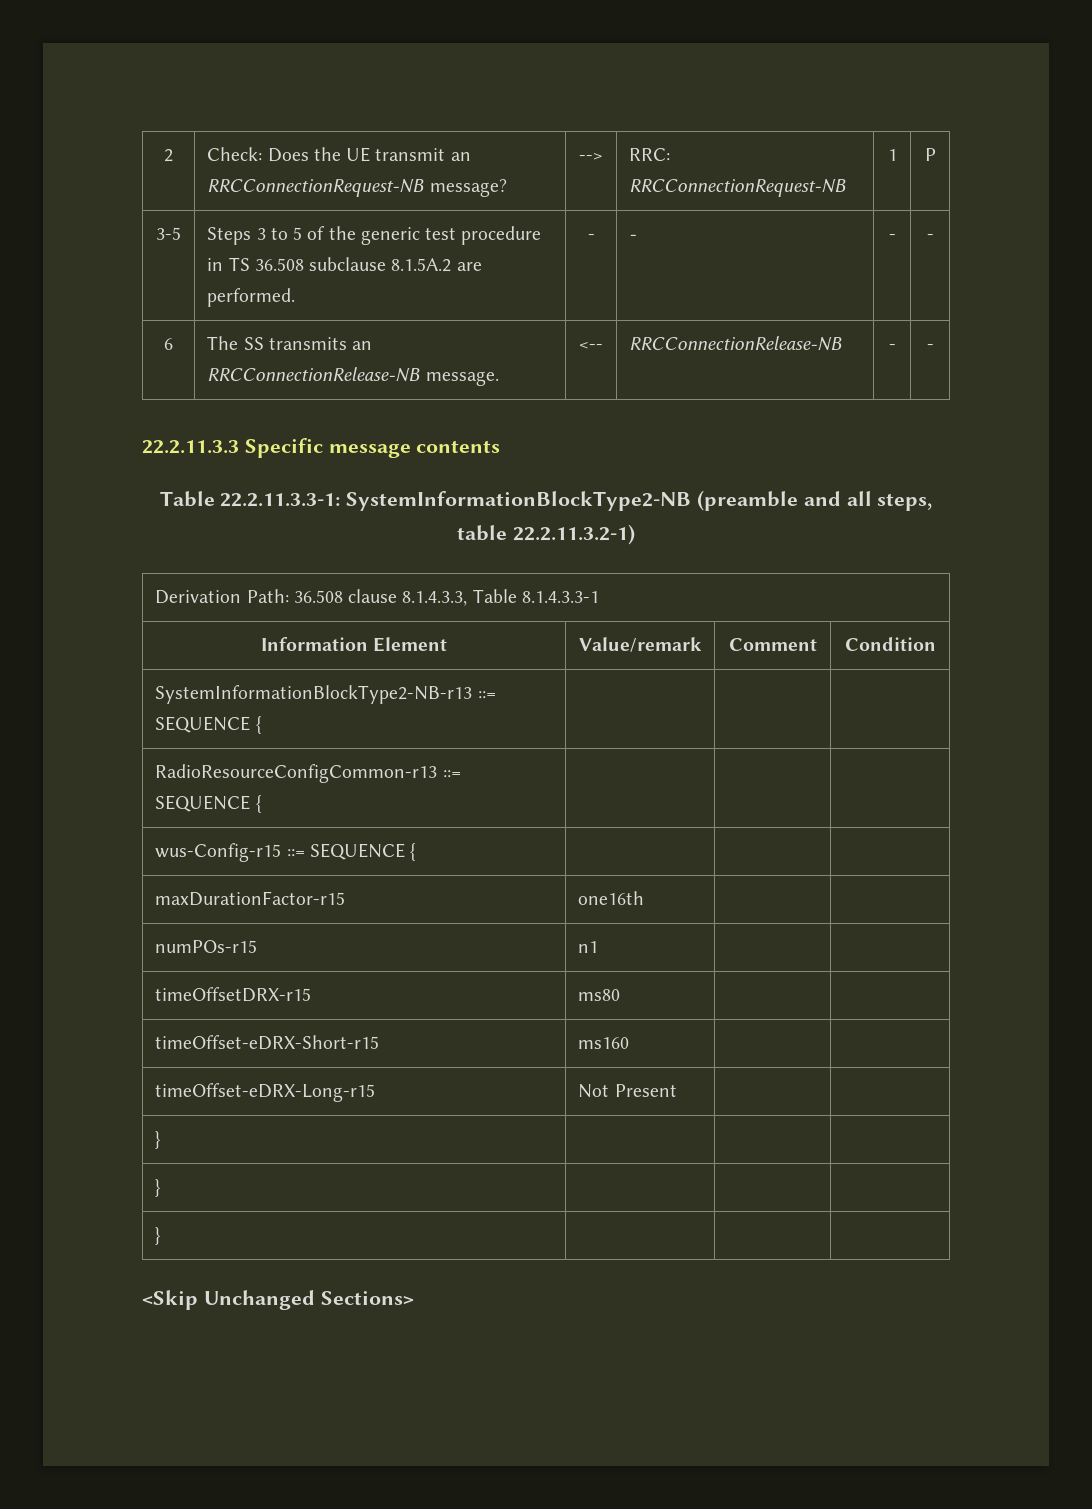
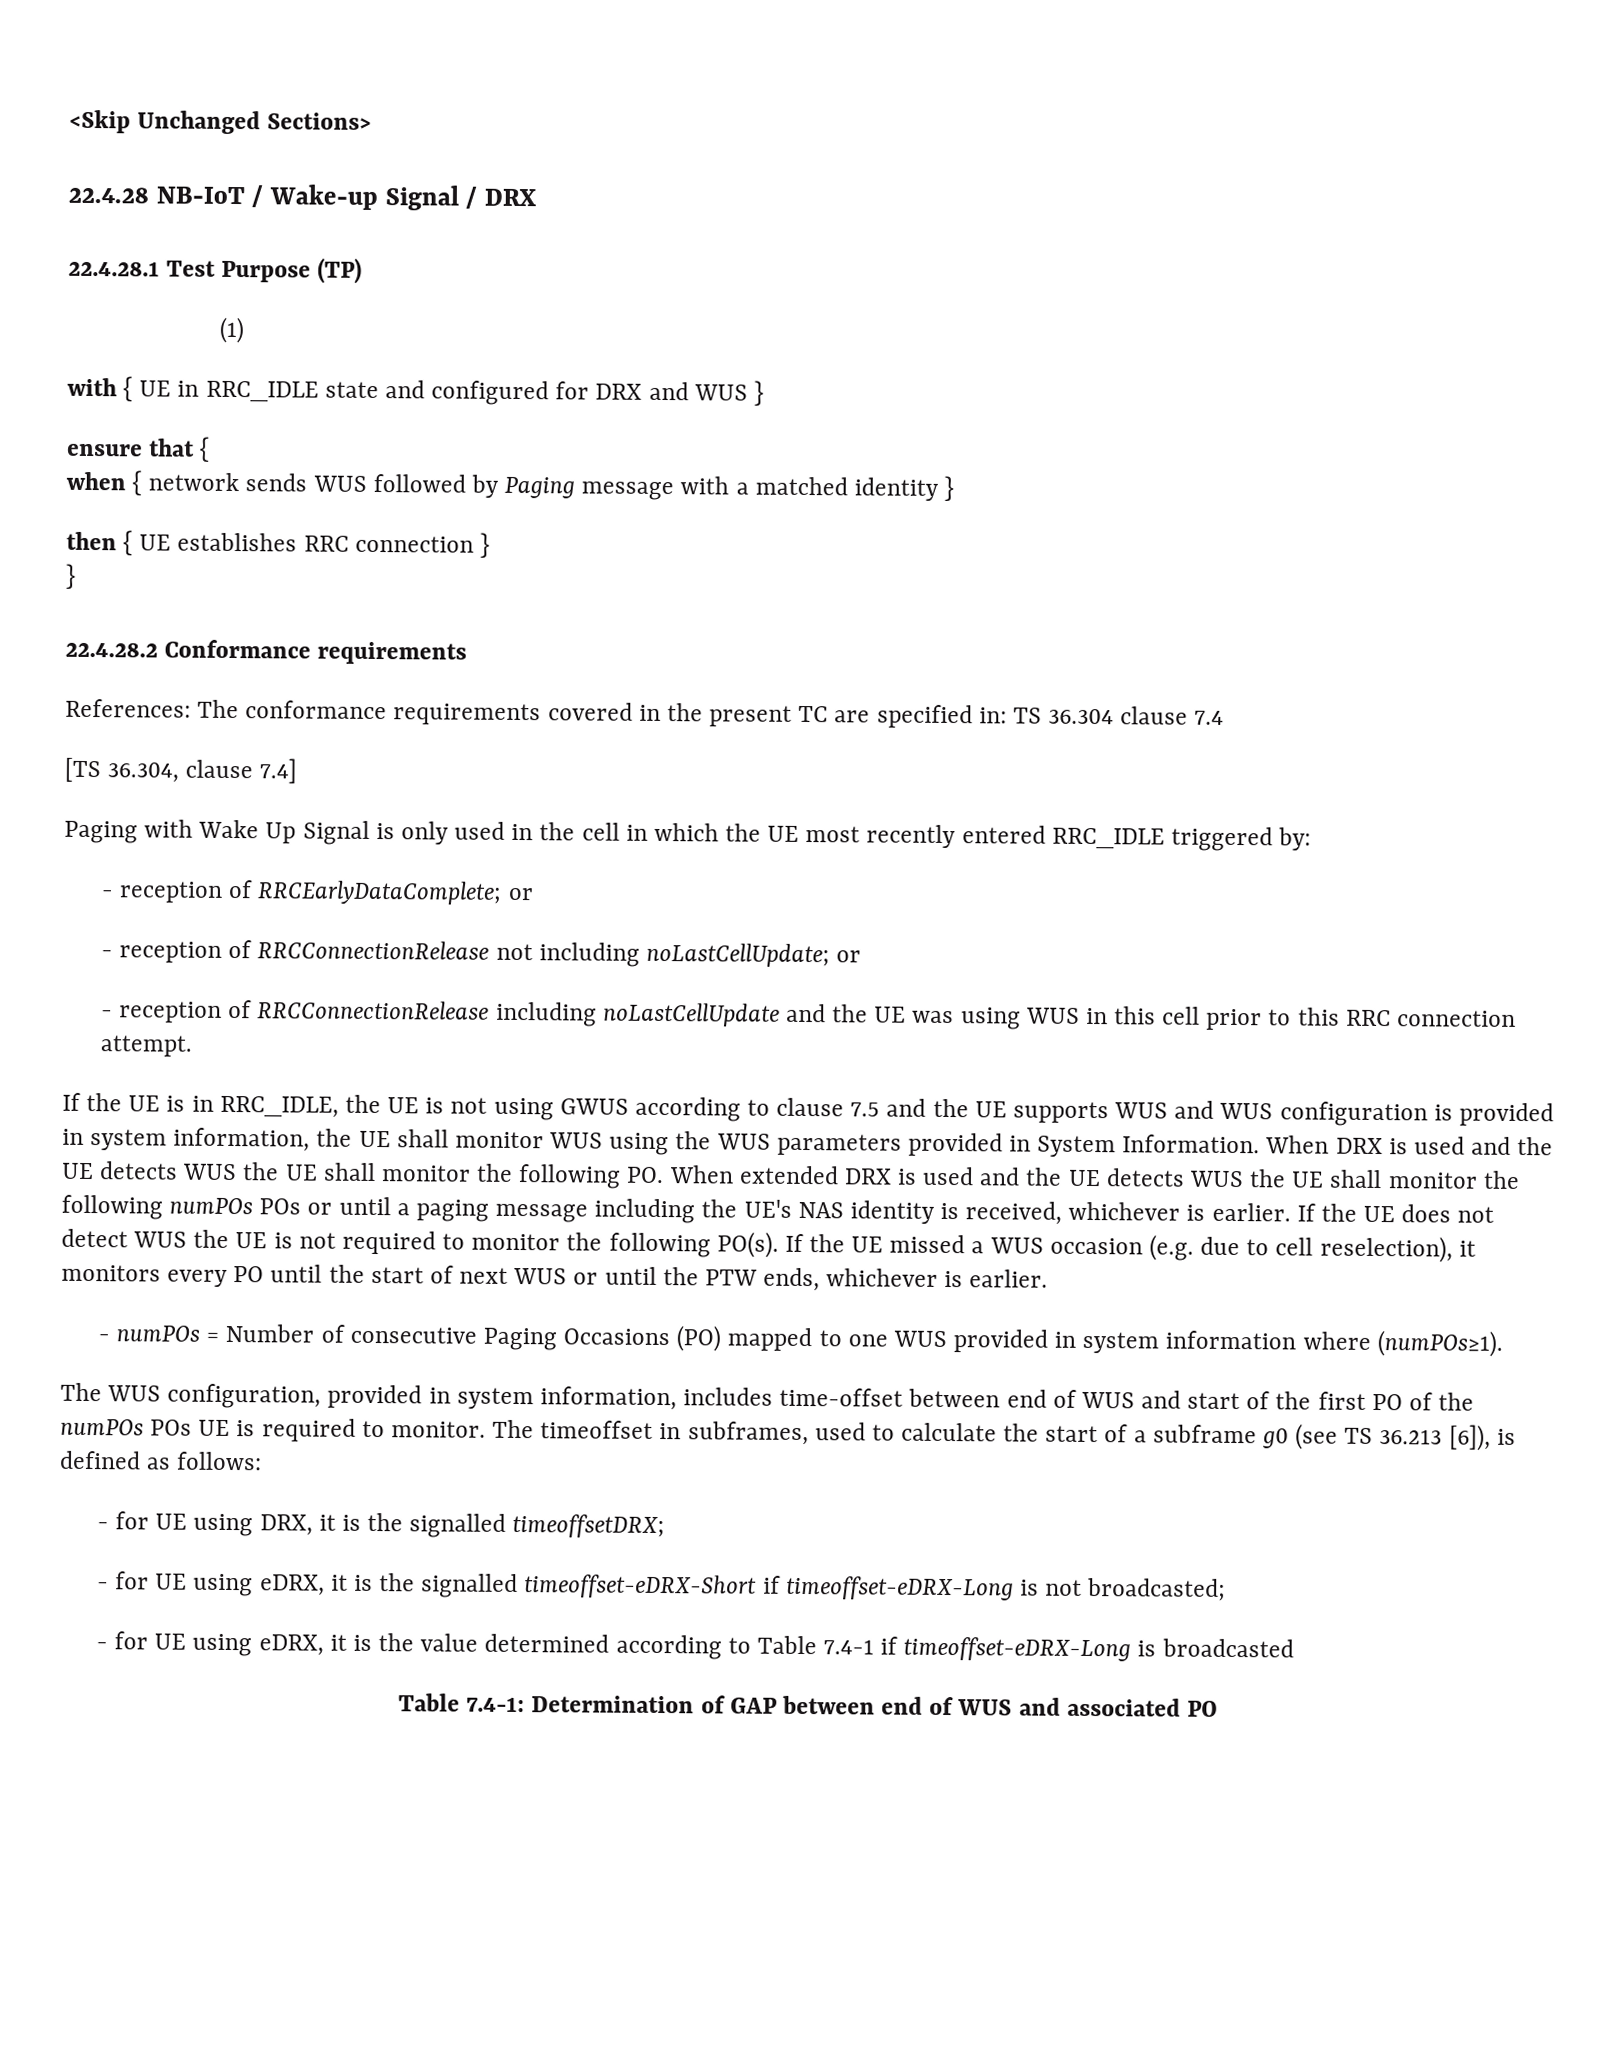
- 2 | Check: Does the UE transmit an RRCConnectionRequest-NB message? | --> | RRC: RRCConnectionRequest-NB | 1 | P
- 3-5 | Steps 3 to 5 of the generic test procedure in TS 36.508 subclause 8.1.5A.2 are performed. | - | - | - | -
- 6 | The SS transmits an RRCConnectionRelease-NB message. | <-- | RRCConnectionRelease-NB | - | -
- 22.2.11.3.3 Specific message contents
- Table 22.2.11.3.3-1: SystemInformationBlockType2-NB (preamble and all steps, table 22.2.11.3.2-1)
- Derivation Path: 36.508 clause 8.1.4.3.3, Table 8.1.4.3.3-1
- Information Element | Value/remark | Comment | Condition
- SystemInformationBlockType2-NB-r13 ::= SEQUENCE { | | |
- RadioResourceConfigCommon-r13 ::= SEQUENCE { | | |
- wus-Config-r15 ::= SEQUENCE { | | |
- maxDurationFactor-r15 | one16th | |
- numPOs-r15 | n1 | |
- timeOffsetDRX-r15 | ms80 | |
- timeOffset-eDRX-Short-r15 | ms160 | |
- timeOffset-eDRX-Long-r15 | Not Present | |
- } | | |
- } | | |
- } | | |
  <Skip Unchanged Sections>
+ 22.4.28 NB-IoT / Wake-up Signal / DRX
+ 22.4.28.1 Test Purpose (TP)
+ (1)
+ with { UE in RRC_IDLE state and configured for DRX and WUS }
+ ensure that {
+ when { network sends WUS followed by Paging message with a matched identity }
+ then { UE establishes RRC connection }
+ }
+ 22.4.28.2 Conformance requirements
+ References: The conformance requirements covered in the present TC are specified in: TS 36.304 clause 7.4
+ [TS 36.304, clause 7.4]
+ Paging with Wake Up Signal is only used in the cell in which the UE most recently entered RRC_IDLE triggered by:
+ - reception of RRCEarlyDataComplete; or
+ - reception of RRCConnectionRelease not including noLastCellUpdate; or
+ - reception of RRCConnectionRelease including noLastCellUpdate and the UE was using WUS in this cell prior to this RRC connection attempt.
+ If the UE is in RRC_IDLE, the UE is not using GWUS according to clause 7.5 and the UE supports WUS and WUS configuration is provided in system information, the UE shall monitor WUS using the WUS parameters provided in System Information. When DRX is used and the UE detects WUS the UE shall monitor the following PO. When extended DRX is used and the UE detects WUS the UE shall monitor the following numPOs POs or until a paging message including the UE's NAS identity is received, whichever is earlier. If the UE does not detect WUS the UE is not required to monitor the following PO(s). If the UE missed a WUS occasion (e.g. due to cell reselection), it monitors every PO until the start of next WUS or until the PTW ends, whichever is earlier.
+ - numPOs = Number of consecutive Paging Occasions (PO) mapped to one WUS provided in system information where (numPOs≥1).
+ The WUS configuration, provided in system information, includes time-offset between end of WUS and start of the first PO of the numPOs POs UE is required to monitor. The timeoffset in subframes, used to calculate the start of a subframe g0 (see TS 36.213 [6]), is defined as follows:
+ - for UE using DRX, it is the signalled timeoffsetDRX;
+ - for UE using eDRX, it is the signalled timeoffset-eDRX-Short if timeoffset-eDRX-Long is not broadcasted;
+ - for UE using eDRX, it is the value determined according to Table 7.4-1 if timeoffset-eDRX-Long is broadcasted
+ Table 7.4-1: Determination of GAP between end of WUS and associated PO

